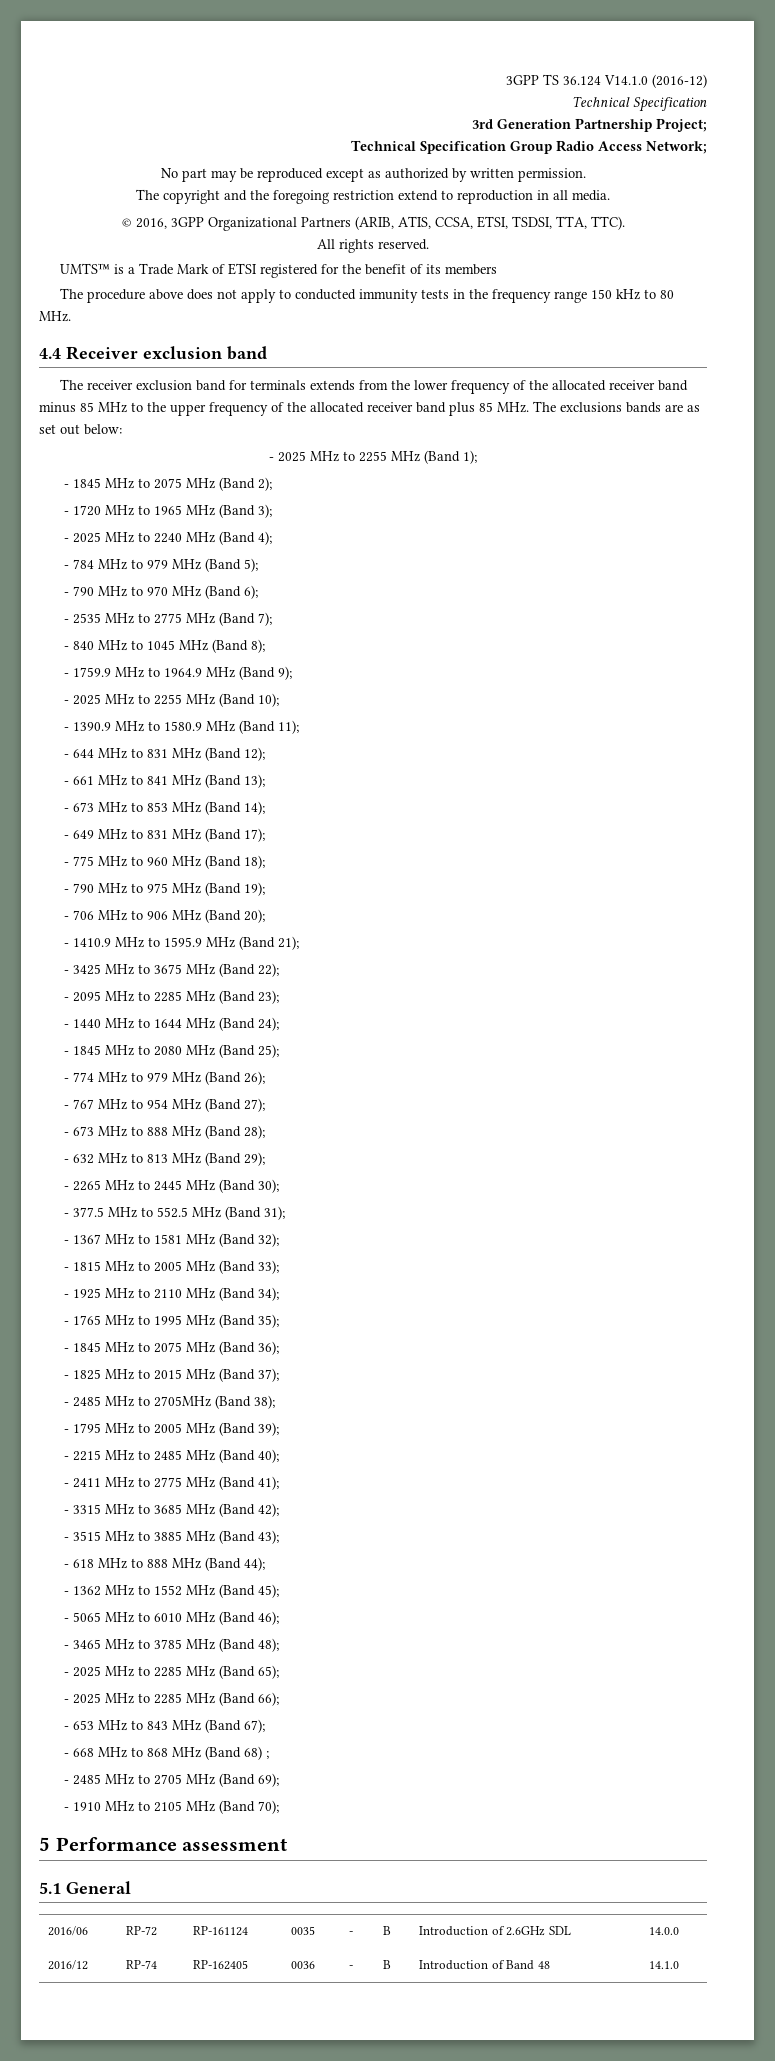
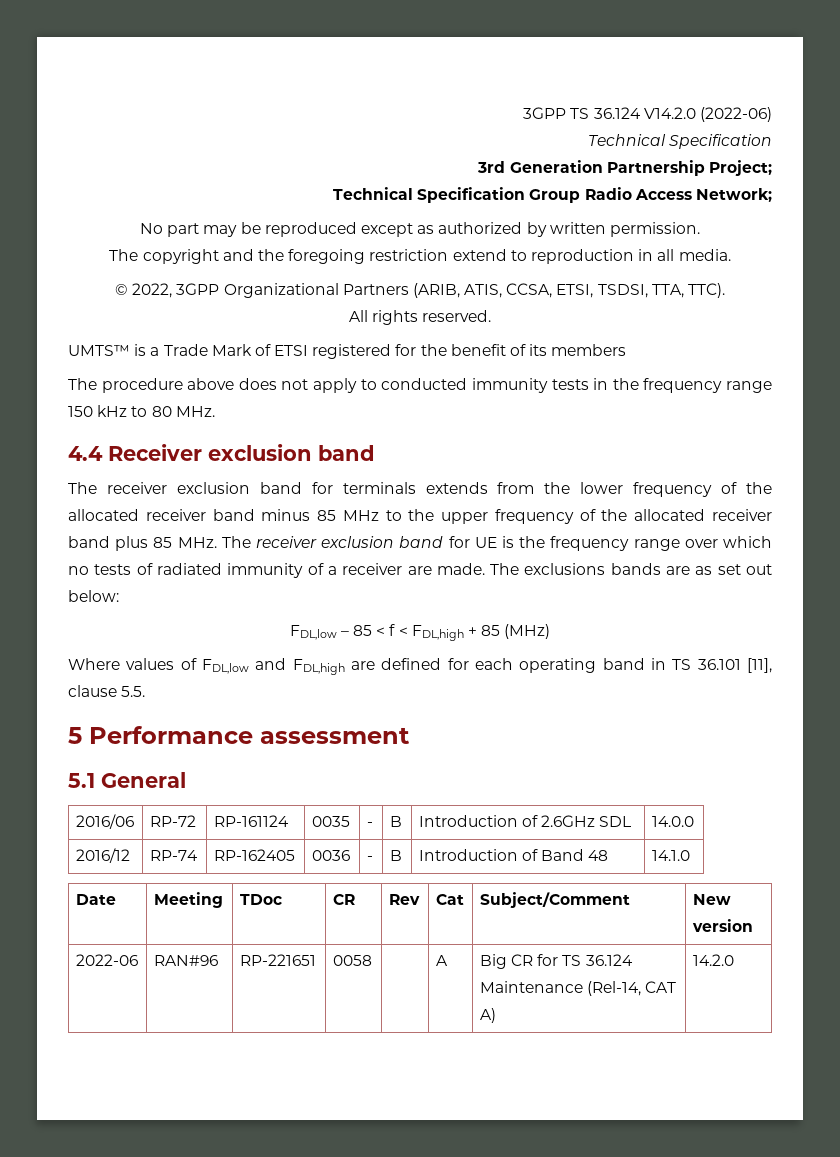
- 3GPP TS 36.124 V14.1.0 (2016-12)
+ 3GPP TS 36.124 V14.2.0 (2022-06)
- © 2016, 3GPP Organizational Partners (ARIB, ATIS, CCSA, ETSI, TSDSI, TTA, TTC).
+ © 2022, 3GPP Organizational Partners (ARIB, ATIS, CCSA, ETSI, TSDSI, TTA, TTC).
- The receiver exclusion band for terminals extends from the lower frequency of the allocated receiver band minus 85 MHz to the upper frequency of the allocated receiver band plus 85 MHz. The exclusions bands are as set out below:
+ The receiver exclusion band for terminals extends from the lower frequency of the allocated receiver band minus 85 MHz to the upper frequency of the allocated receiver band plus 85 MHz. The receiver exclusion band for UE is the frequency range over which no tests of radiated immunity of a receiver are made. The exclusions bands are as set out below:
- - 2025 MHz to 2255 MHz (Band 1);
- - 1845 MHz to 2075 MHz (Band 2);
- - 1720 MHz to 1965 MHz (Band 3);
- - 2025 MHz to 2240 MHz (Band 4);
- - 784 MHz to 979 MHz (Band 5);
- - 790 MHz to 970 MHz (Band 6);
- - 2535 MHz to 2775 MHz (Band 7);
- - 840 MHz to 1045 MHz (Band 8);
- - 1759.9 MHz to 1964.9 MHz (Band 9);
- - 2025 MHz to 2255 MHz (Band 10);
- - 1390.9 MHz to 1580.9 MHz (Band 11);
- - 644 MHz to 831 MHz (Band 12);
- - 661 MHz to 841 MHz (Band 13);
- - 673 MHz to 853 MHz (Band 14);
- - 649 MHz to 831 MHz (Band 17);
- - 775 MHz to 960 MHz (Band 18);
- - 790 MHz to 975 MHz (Band 19);
- - 706 MHz to 906 MHz (Band 20);
- - 1410.9 MHz to 1595.9 MHz (Band 21);
- - 3425 MHz to 3675 MHz (Band 22);
- - 2095 MHz to 2285 MHz (Band 23);
- - 1440 MHz to 1644 MHz (Band 24);
- - 1845 MHz to 2080 MHz (Band 25);
- - 774 MHz to 979 MHz (Band 26);
- - 767 MHz to 954 MHz (Band 27);
- - 673 MHz to 888 MHz (Band 28);
- - 632 MHz to 813 MHz (Band 29);
- - 2265 MHz to 2445 MHz (Band 30);
- - 377.5 MHz to 552.5 MHz (Band 31);
- - 1367 MHz to 1581 MHz (Band 32);
- - 1815 MHz to 2005 MHz (Band 33);
- - 1925 MHz to 2110 MHz (Band 34);
- - 1765 MHz to 1995 MHz (Band 35);
- - 1845 MHz to 2075 MHz (Band 36);
- - 1825 MHz to 2015 MHz (Band 37);
- - 2485 MHz to 2705MHz (Band 38);
- - 1795 MHz to 2005 MHz (Band 39);
- - 2215 MHz to 2485 MHz (Band 40);
- - 2411 MHz to 2775 MHz (Band 41);
- - 3315 MHz to 3685 MHz (Band 42);
- - 3515 MHz to 3885 MHz (Band 43);
- - 618 MHz to 888 MHz (Band 44);
- - 1362 MHz to 1552 MHz (Band 45);
- - 5065 MHz to 6010 MHz (Band 46);
- - 3465 MHz to 3785 MHz (Band 48);
- - 2025 MHz to 2285 MHz (Band 65);
- - 2025 MHz to 2285 MHz (Band 66);
- - 653 MHz to 843 MHz (Band 67);
- - 668 MHz to 868 MHz (Band 68) ;
- - 2485 MHz to 2705 MHz (Band 69);
- - 1910 MHz to 2105 MHz (Band 70);
+ FDL,low – 85 < f < FDL,high + 85 (MHz)
+ Where values of FDL,low and FDL,high are defined for each operating band in TS 36.101 [11], clause 5.5.
+ Date | Meeting | TDoc | CR | Rev | Cat | Subject/Comment | New version
+ 2022-06 | RAN#96 | RP-221651 | 0058 | | A | Big CR for TS 36.124 Maintenance (Rel-14, CAT A) | 14.2.0

